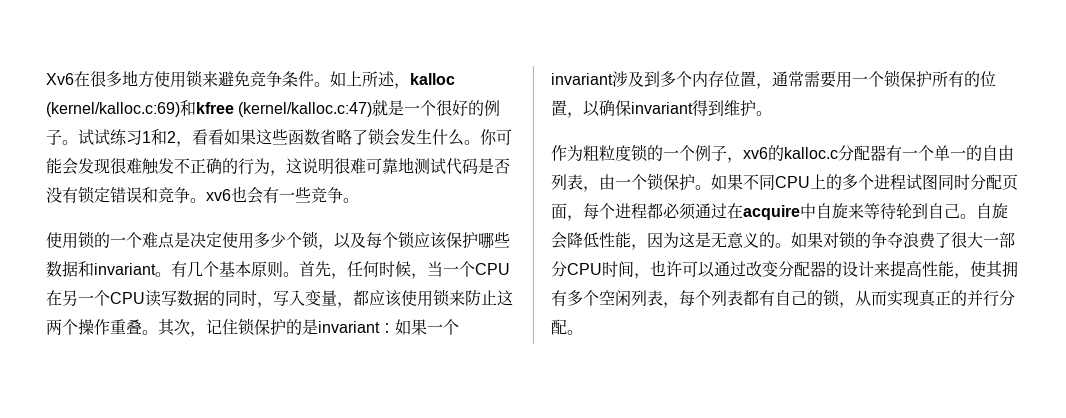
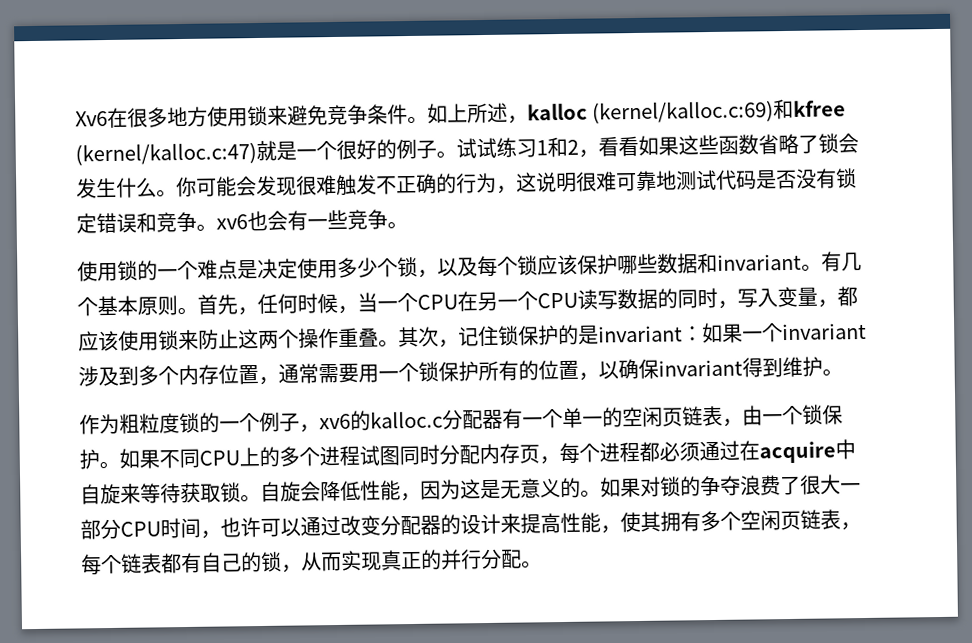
- 作为粗粒度锁的一个例子，xv6的kalloc.c分配器有一个单一的自由列表，由一个锁保护。
+ 作为粗粒度锁的一个例子，xv6的kalloc.c分配器有一个单一的空闲页链表，由一个锁保护。
- 如果不同CPU上的多个进程试图同时分配页面，每个进程都必须通过在acquire中自旋来等待轮到自己。
+ 如果不同CPU上的多个进程试图同时分配内存页，每个进程都必须通过在acquire中自旋来等待获取锁。
- 如果对锁的争夺浪费了很大一部分CPU时间，也许可以通过改变分配器的设计来提高性能，使其拥有多个空闲列表，每个列表都有自己的锁，从而实现真正的并行分配。
+ 如果对锁的争夺浪费了很大一部分CPU时间，也许可以通过改变分配器的设计来提高性能，使其拥有多个空闲页链表，每个链表都有自己的锁，从而实现真正的并行分配。

